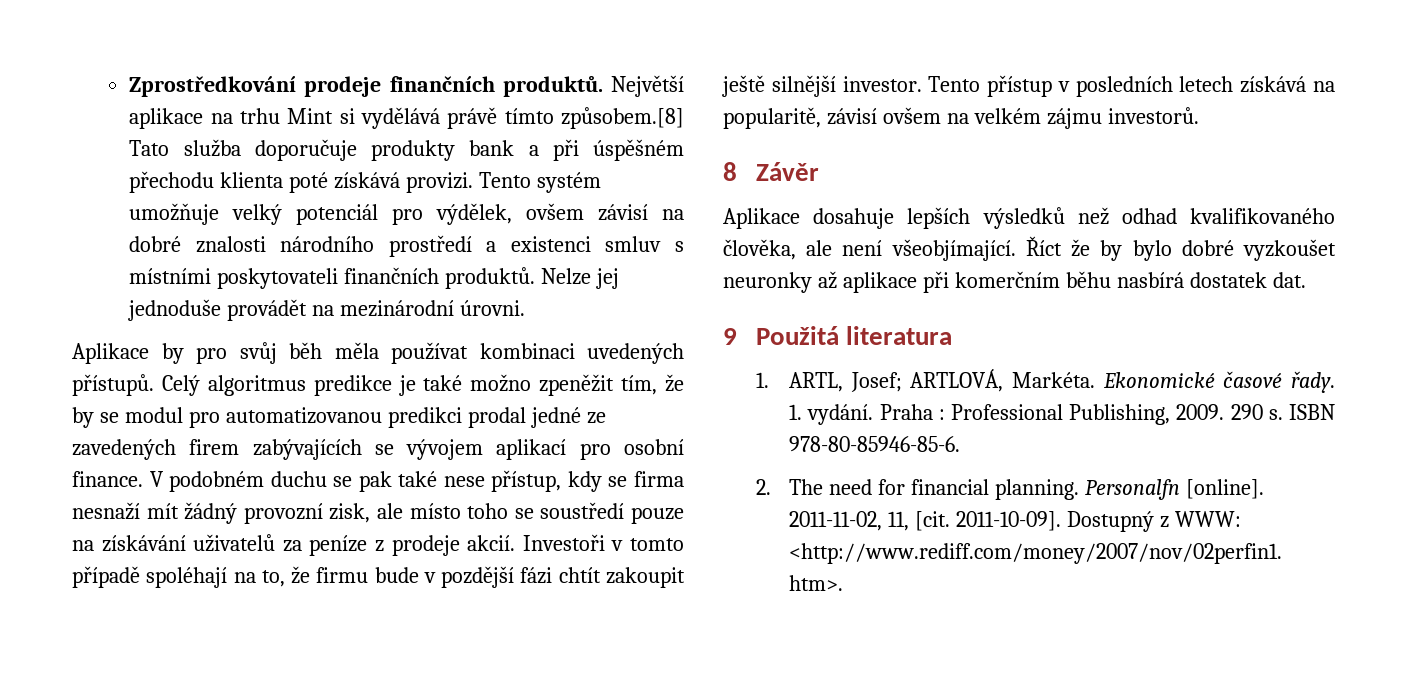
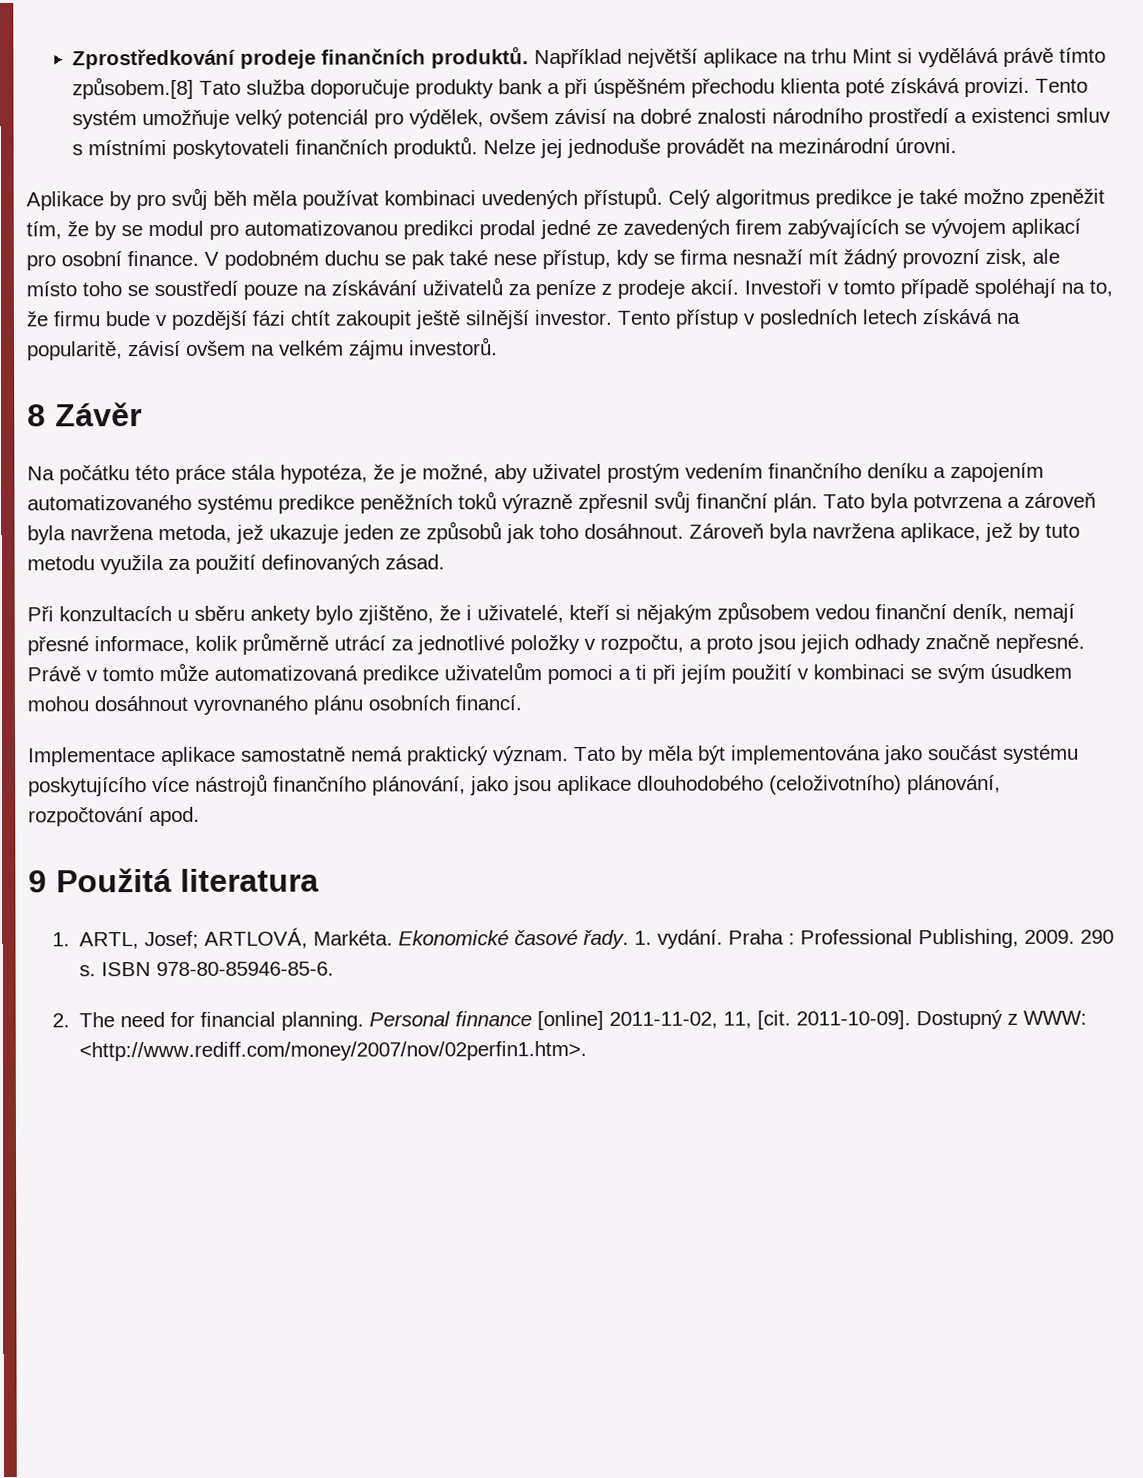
- Největší aplikace na trhu Mint si vydělává právě tímto způsobem.[8] Tato služba doporučuje produkty bank a při úspěšném přechodu klienta poté získává provizi.
+ Například největší aplikace na trhu Mint si vydělává právě tímto způsobem.[8] Tato služba doporučuje produkty bank a při úspěšném přechodu klienta poté získává provizi.
- Aplikace dosahuje lepších výsledků než odhad kvalifikovaného člověka, ale není všeobjímající. Říct že by bylo dobré vyzkoušet neuronky až aplikace při komerčním běhu nasbírá dostatek dat.
+ Na počátku této práce stála hypotéza, že je možné, aby uživatel prostým vedením finančního deníku a zapojením automatizovaného systému predikce peněžních toků výrazně zpřesnil svůj finanční plán. Tato byla potvrzena a zároveň byla navržena metoda, jež ukazuje jeden ze způsobů jak toho dosáhnout. Zároveň byla navržena aplikace, jež by tuto metodu využila za použití definovaných zásad.
+ Při konzultacích u sběru ankety bylo zjištěno, že i uživatelé, kteří si nějakým způsobem vedou finanční deník, nemají přesné informace, kolik průměrně utrácí za jednotlivé položky v rozpočtu, a proto jsou jejich odhady značně nepřesné. Právě v tomto může automatizovaná predikce uživatelům pomoci a ti při jejím použití v kombinaci se svým úsudkem mohou dosáhnout vyrovnaného plánu osobních financí.
+ Implementace aplikace samostatně nemá praktický význam. Tato by měla být implementována jako součást systému poskytujícího více nástrojů finančního plánování, jako jsou aplikace dlouhodobého (celoživotního) plánování, rozpočtování apod.
- Personalfn [online]. 2011-11-02, 11, [cit. 2011-10-09].
+ Personal finnance [online] 2011-11-02, 11, [cit. 2011-10-09].

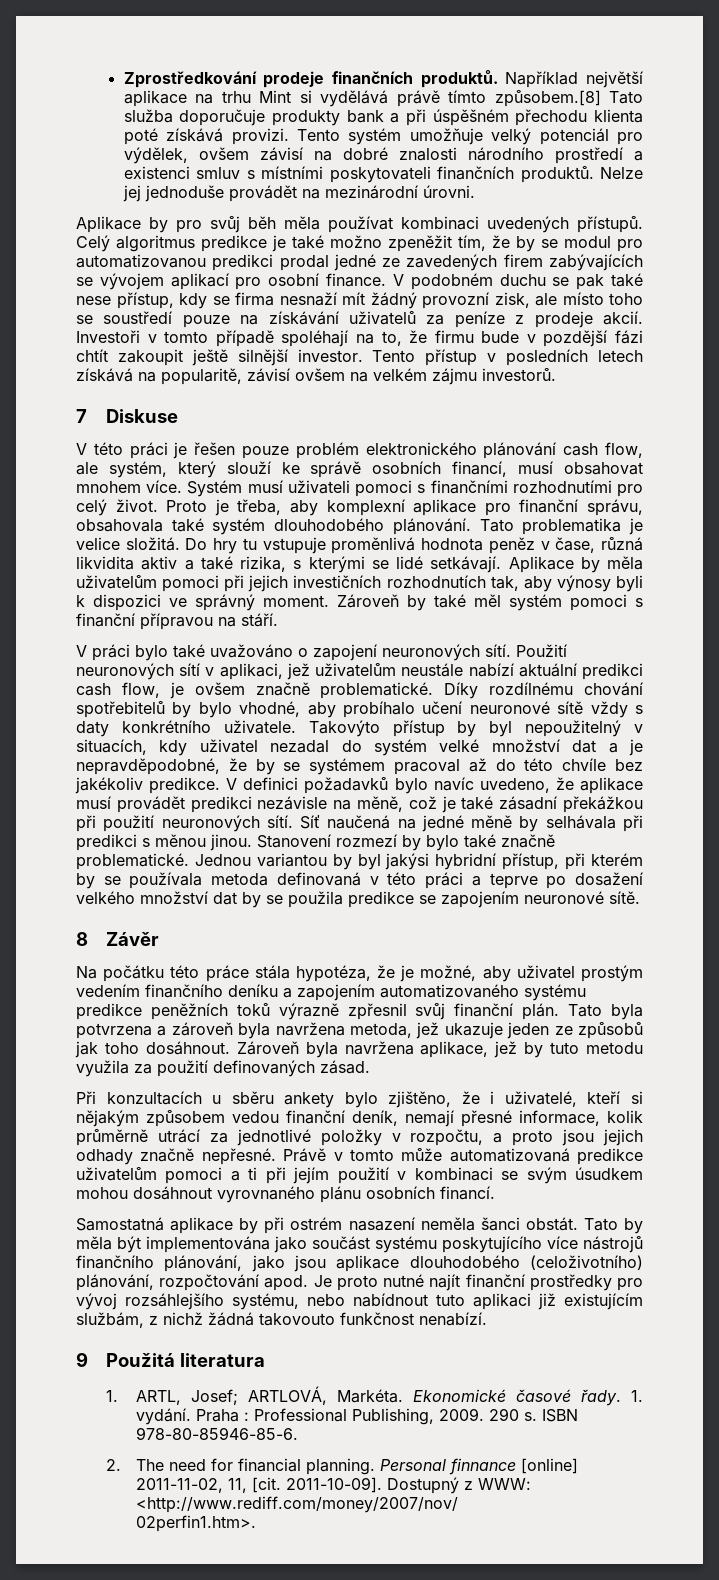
+ 7 Diskuse
+ V této práci je řešen pouze problém elektronického plánování cash flow, ale systém, který slouží ke správě osobních financí, musí obsahovat mnohem více. Systém musí uživateli pomoci s finančními rozhodnutími pro celý život. Proto je třeba, aby komplexní aplikace pro finanční správu, obsahovala také systém dlouhodobého plánování. Tato problematika je velice složitá. Do hry tu vstupuje proměnlivá hodnota peněz v čase, různá likvidita aktiv a také rizika, s kterými se lidé setkávají. Aplikace by měla uživatelům pomoci při jejich investičních rozhodnutích tak, aby výnosy byli k dispozici ve správný moment. Zároveň by také měl systém pomoci s finanční přípravou na stáří.
+ V práci bylo také uvažováno o zapojení neuronových sítí. Použití neuronových sítí v aplikaci, jež uživatelům neustále nabízí aktuální predikci cash flow, je ovšem značně problematické. Díky rozdílnému chování spotřebitelů by bylo vhodné, aby probíhalo učení neuronové sítě vždy s daty konkrétního uživatele. Takovýto přístup by byl nepoužitelný v situacích, kdy uživatel nezadal do systém velké množství dat a je nepravděpodobné, že by se systémem pracoval až do této chvíle bez jakékoliv predikce. V definici požadavků bylo navíc uvedeno, že aplikace musí provádět predikci nezávisle na měně, což je také zásadní překážkou při použití neuronových sítí. Síť naučená na jedné měně by selhávala při predikci s měnou jinou. Stanovení rozmezí by bylo také značně problematické. Jednou variantou by byl jakýsi hybridní přístup, při kterém by se používala metoda definovaná v této práci a teprve po dosažení velkého množství dat by se použila predikce se zapojením neuronové sítě.
- Implementace aplikace samostatně nemá praktický význam.
+ Samostatná aplikace by při ostrém nasazení neměla šanci obstát.
+ Je proto nutné najít finanční prostředky pro vývoj rozsáhlejšího systému, nebo nabídnout tuto aplikaci již existujícím službám, z nichž žádná takovouto funkčnost nenabízí.
- Dostupný z WWW: <http://www.rediff.com/money/2007/nov/02perfin1.htm>.
+ Dostupný z WWW: <http://www.rediff.com/money/2007/nov/
+ 02perfin1.htm>.

